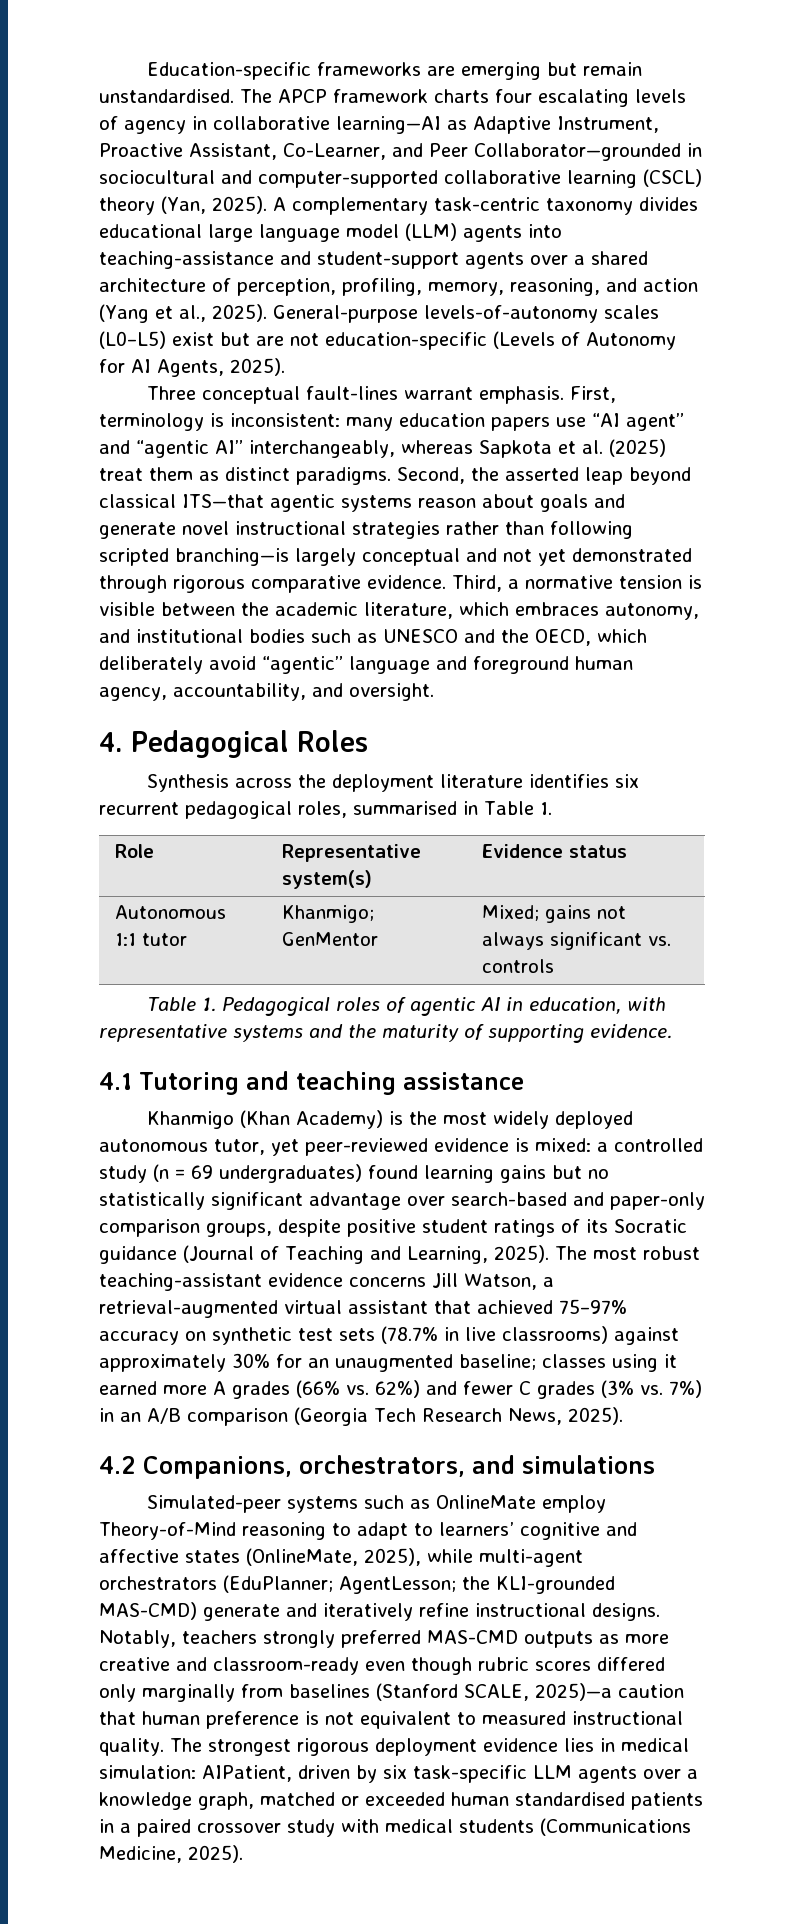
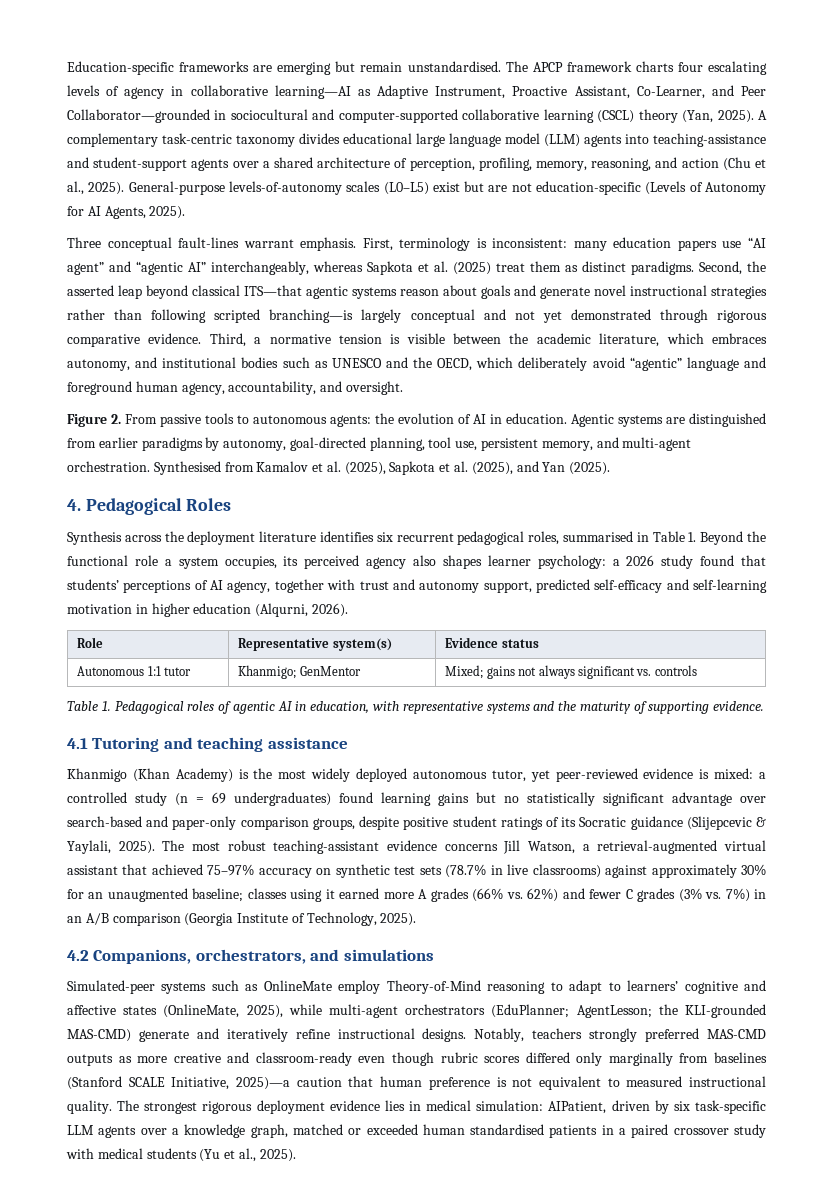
- A complementary task-centric taxonomy divides educational large language model (LLM) agents into teaching-assistance and student-support agents over a shared architecture of perception, profiling, memory, reasoning, and action (Yang et al., 2025).
+ A complementary task-centric taxonomy divides educational large language model (LLM) agents into teaching-assistance and student-support agents over a shared architecture of perception, profiling, memory, reasoning, and action (Chu et al., 2025).
+ Figure 2. From passive tools to autonomous agents: the evolution of AI in education. Agentic systems are distinguished from earlier paradigms by autonomy, goal-directed planning, tool use, persistent memory, and multi-agent orchestration. Synthesised from Kamalov et al. (2025), Sapkota et al. (2025), and Yan (2025).
- Synthesis across the deployment literature identifies six recurrent pedagogical roles, summarised in Table 1.
+ Synthesis across the deployment literature identifies six recurrent pedagogical roles, summarised in Table 1. Beyond the functional role a system occupies, its perceived agency also shapes learner psychology: a 2026 study found that students’ perceptions of AI agency, together with trust and autonomy support, predicted self-efficacy and self-learning motivation in higher education (Alqurni, 2026).
- Khanmigo (Khan Academy) is the most widely deployed autonomous tutor, yet peer-reviewed evidence is mixed: a controlled study (n = 69 undergraduates) found learning gains but no statistically significant advantage over search-based and paper-only comparison groups, despite positive student ratings of its Socratic guidance (Journal of Teaching and Learning, 2025).
+ Khanmigo (Khan Academy) is the most widely deployed autonomous tutor, yet peer-reviewed evidence is mixed: a controlled study (n = 69 undergraduates) found learning gains but no statistically significant advantage over search-based and paper-only comparison groups, despite positive student ratings of its Socratic guidance (Slijepcevic & Yaylali, 2025).
- The most robust teaching-assistant evidence concerns Jill Watson, a retrieval-augmented virtual assistant that achieved 75–97% accuracy on synthetic test sets (78.7% in live classrooms) against approximately 30% for an unaugmented baseline; classes using it earned more A grades (66% vs. 62%) and fewer C grades (3% vs. 7%) in an A/B comparison (Georgia Tech Research News, 2025).
+ The most robust teaching-assistant evidence concerns Jill Watson, a retrieval-augmented virtual assistant that achieved 75–97% accuracy on synthetic test sets (78.7% in live classrooms) against approximately 30% for an unaugmented baseline; classes using it earned more A grades (66% vs. 62%) and fewer C grades (3% vs. 7%) in an A/B comparison (Georgia Institute of Technology, 2025).
- Notably, teachers strongly preferred MAS-CMD outputs as more creative and classroom-ready even though rubric scores differed only marginally from baselines (Stanford SCALE, 2025)—a caution that human preference is not equivalent to measured instructional quality.
+ Notably, teachers strongly preferred MAS-CMD outputs as more creative and classroom-ready even though rubric scores differed only marginally from baselines (Stanford SCALE Initiative, 2025)—a caution that human preference is not equivalent to measured instructional quality.
- The strongest rigorous deployment evidence lies in medical simulation: AIPatient, driven by six task-specific LLM agents over a knowledge graph, matched or exceeded human standardised patients in a paired crossover study with medical students (Communications Medicine, 2025).
+ The strongest rigorous deployment evidence lies in medical simulation: AIPatient, driven by six task-specific LLM agents over a knowledge graph, matched or exceeded human standardised patients in a paired crossover study with medical students (Yu et al., 2025).

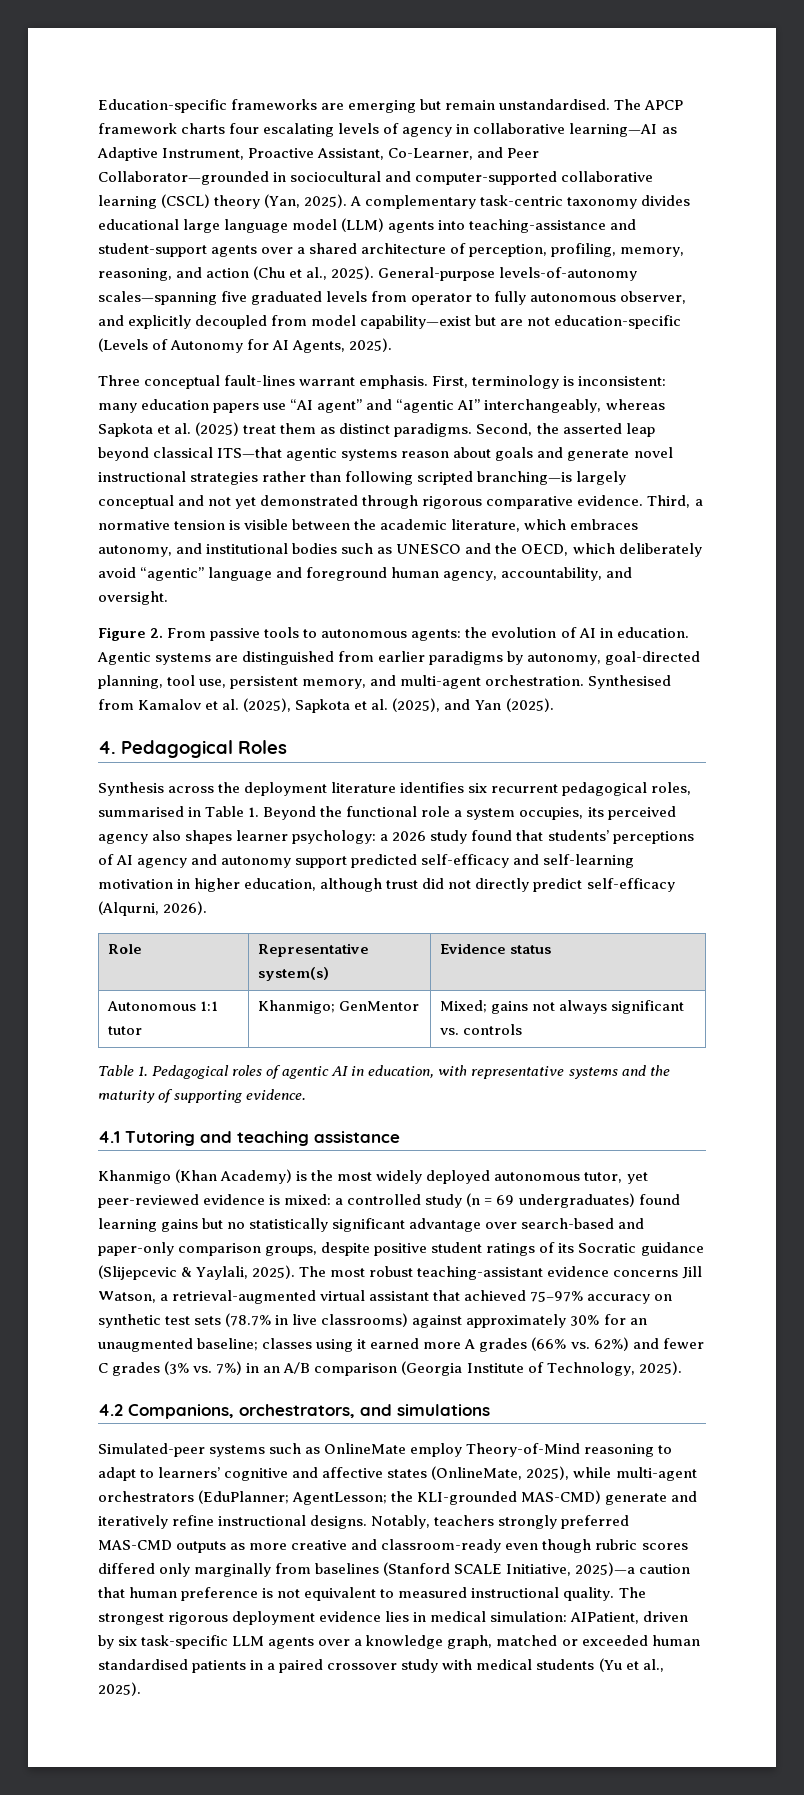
- General-purpose levels-of-autonomy scales (L0–L5) exist but are not education-specific (Levels of Autonomy for AI Agents, 2025).
+ General-purpose levels-of-autonomy scales—spanning five graduated levels from operator to fully autonomous observer, and explicitly decoupled from model capability—exist but are not education-specific (Levels of Autonomy for AI Agents, 2025).
- Synthesis across the deployment literature identifies six recurrent pedagogical roles, summarised in Table 1. Beyond the functional role a system occupies, its perceived agency also shapes learner psychology: a 2026 study found that students’ perceptions of AI agency, together with trust and autonomy support, predicted self-efficacy and self-learning motivation in higher education (Alqurni, 2026).
+ Synthesis across the deployment literature identifies six recurrent pedagogical roles, summarised in Table 1. Beyond the functional role a system occupies, its perceived agency also shapes learner psychology: a 2026 study found that students’ perceptions of AI agency and autonomy support predicted self-efficacy and self-learning motivation in higher education, although trust did not directly predict self-efficacy (Alqurni, 2026).

